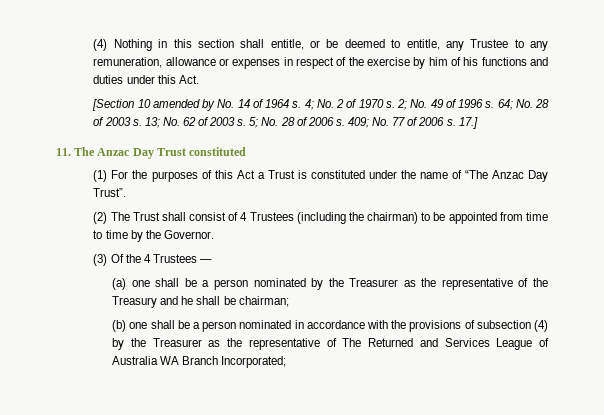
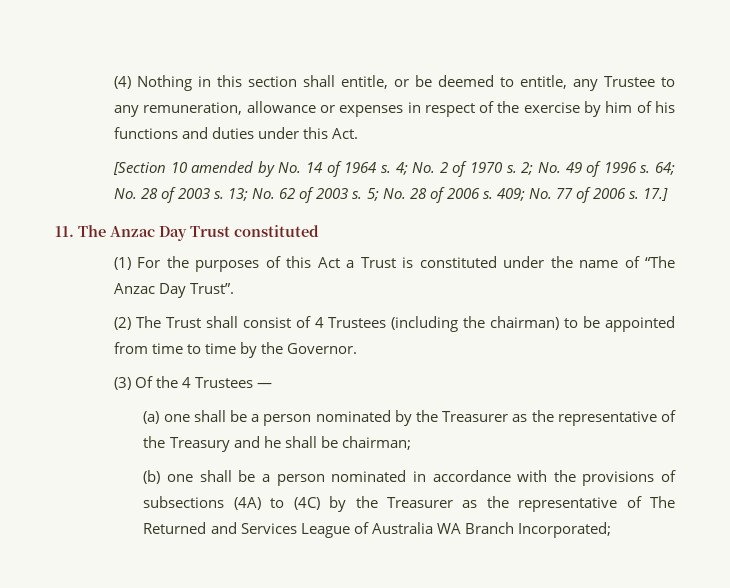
- (b) one shall be a person nominated in accordance with the provisions of subsection (4) by the Treasurer as the representative of The Returned and Services League of Australia WA Branch Incorporated;
+ (b) one shall be a person nominated in accordance with the provisions of subsections (4A) to (4C) by the Treasurer as the representative of The Returned and Services League of Australia WA Branch Incorporated;

